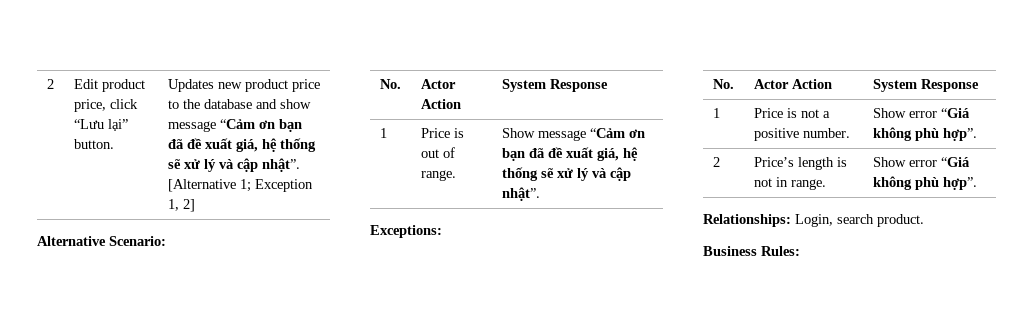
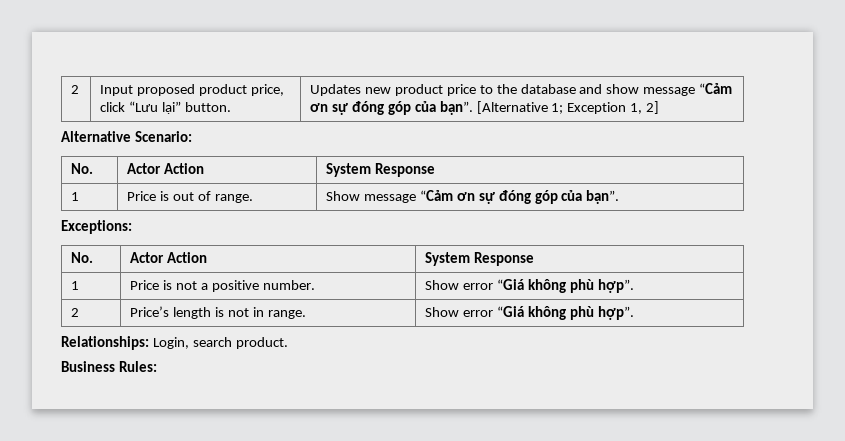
- 2 | Edit product price, click “Lưu lại” button. | Updates new product price to the database and show message “Cảm ơn bạn đã đề xuất giá, hệ thống sẽ xử lý và cập nhật”. [Alternative 1; Exception 1, 2]
+ 2 | Input proposed product price, click “Lưu lại” button. | Updates new product price to the database and show message “Cảm ơn sự đóng góp của bạn”. [Alternative 1; Exception 1, 2]
- 1 | Price is out of range. | Show message “Cảm ơn bạn đã đề xuất giá, hệ thống sẽ xử lý và cập nhật”.
+ 1 | Price is out of range. | Show message “Cảm ơn sự đóng góp của bạn”.

